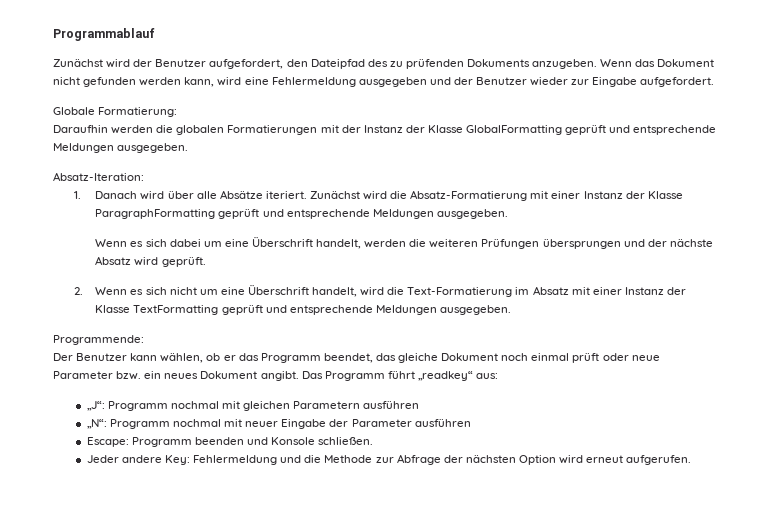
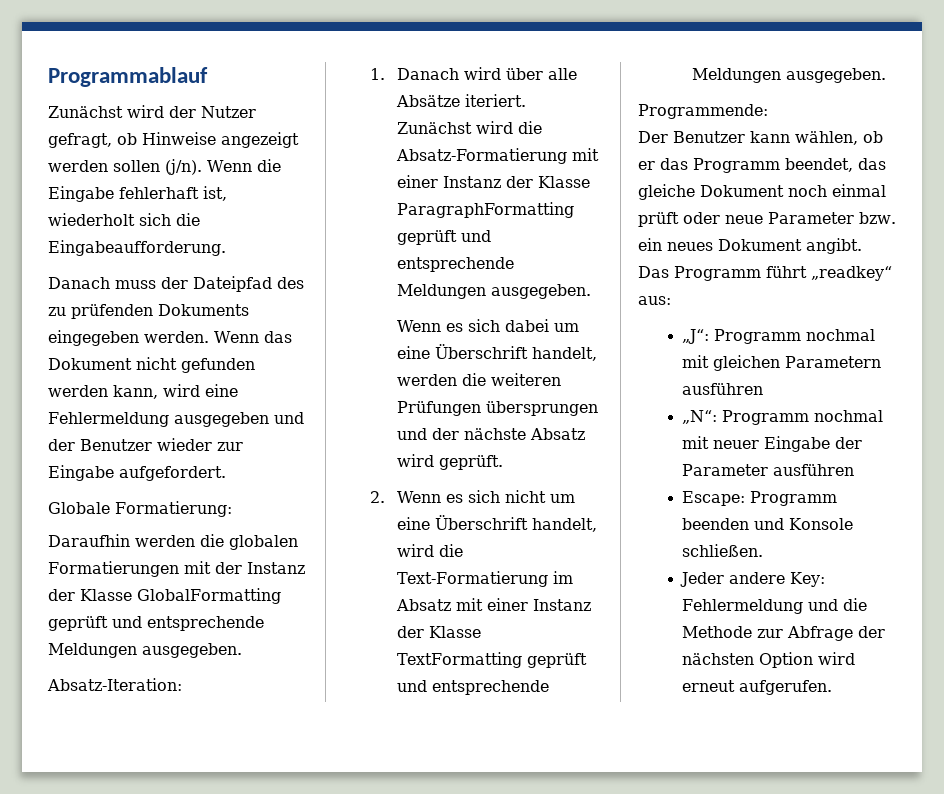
- Zunächst wird der Benutzer aufgefordert, den Dateipfad des zu prüfenden Dokuments anzugeben.
+ Zunächst wird der Nutzer gefragt, ob Hinweise angezeigt werden sollen (j/n). Wenn die Eingabe fehlerhaft ist, wiederholt sich die Eingabeaufforderung.
+ Danach muss der Dateipfad des zu prüfenden Dokuments eingegeben werden.

